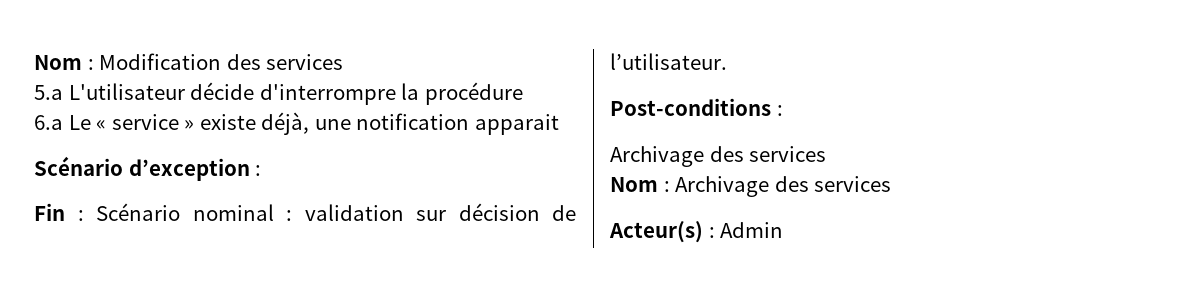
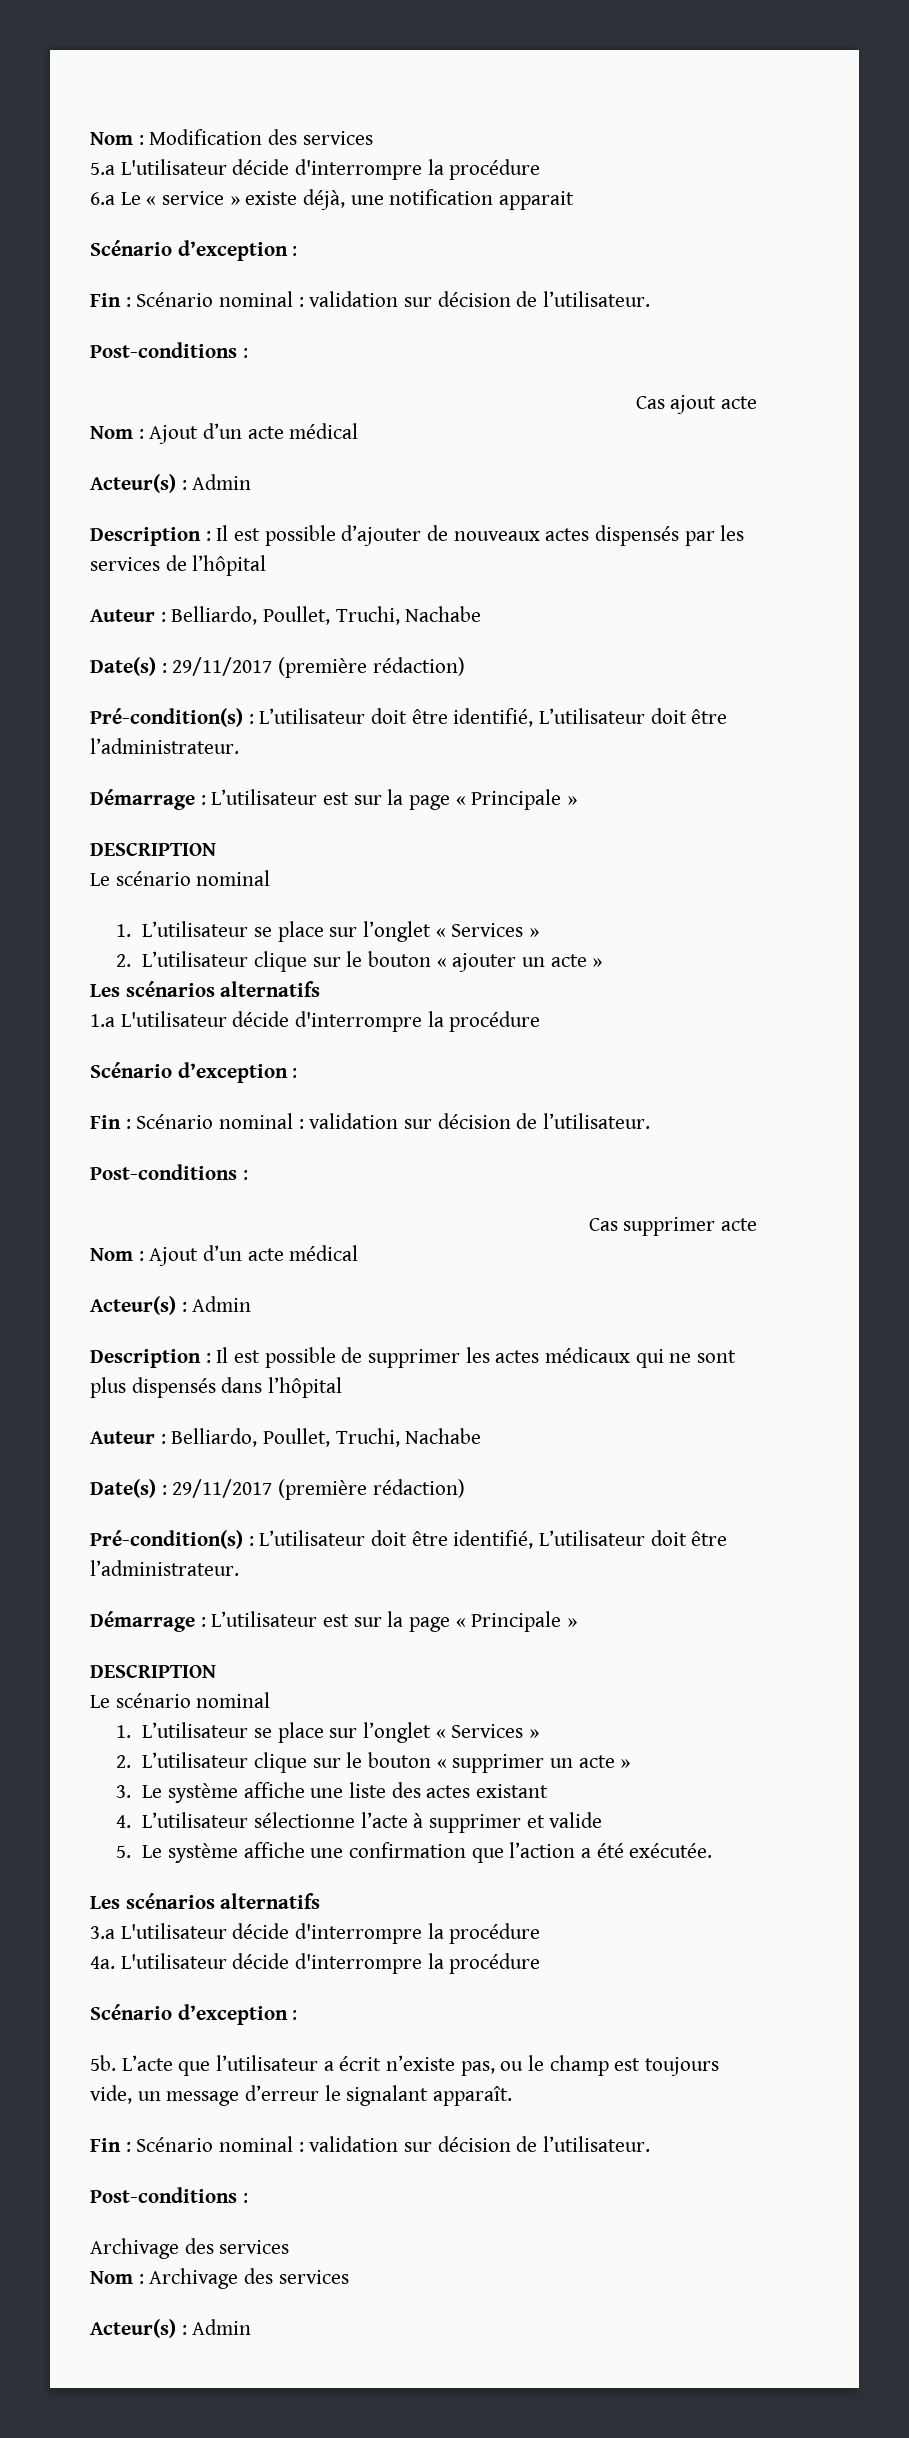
+ Cas ajout acte
+ Nom : Ajout d’un acte médical
+ Acteur(s) : Admin
+ Description : Il est possible d’ajouter de nouveaux actes dispensés par les services de l’hôpital
+ Auteur : Belliardo, Poullet, Truchi, Nachabe
+ Date(s) : 29/11/2017 (première rédaction)
+ Pré-condition(s) : L’utilisateur doit être identifié, L’utilisateur doit être l’administrateur.
+ Démarrage : L’utilisateur est sur la page « Principale »
+ DESCRIPTION
+ Le scénario nominal
+ 1. L’utilisateur se place sur l’onglet « Services »
+ 2. L’utilisateur clique sur le bouton « ajouter un acte »
+ Les scénarios alternatifs
+ 1.a L'utilisateur décide d'interrompre la procédure
+ Scénario d’exception :
+ Fin : Scénario nominal : validation sur décision de l’utilisateur.
+ Post-conditions :
+ Cas supprimer acte
+ Nom : Ajout d’un acte médical
+ Acteur(s) : Admin
+ Description : Il est possible de supprimer les actes médicaux qui ne sont plus dispensés dans l’hôpital
+ Auteur : Belliardo, Poullet, Truchi, Nachabe
+ Date(s) : 29/11/2017 (première rédaction)
+ Pré-condition(s) : L’utilisateur doit être identifié, L’utilisateur doit être l’administrateur.
+ Démarrage : L’utilisateur est sur la page « Principale »
+ DESCRIPTION
+ Le scénario nominal
+ 1. L’utilisateur se place sur l’onglet « Services »
+ 2. L’utilisateur clique sur le bouton « supprimer un acte »
+ 3. Le système affiche une liste des actes existant
+ 4. L’utilisateur sélectionne l’acte à supprimer et valide
+ 5. Le système affiche une confirmation que l’action a été exécutée.
+ Les scénarios alternatifs
+ 3.a L'utilisateur décide d'interrompre la procédure
+ 4a. L'utilisateur décide d'interrompre la procédure
+ Scénario d’exception :
+ 5b. L’acte que l’utilisateur a écrit n’existe pas, ou le champ est toujours vide, un message d’erreur le signalant apparaît.
+ Fin : Scénario nominal : validation sur décision de l’utilisateur.
+ Post-conditions :

